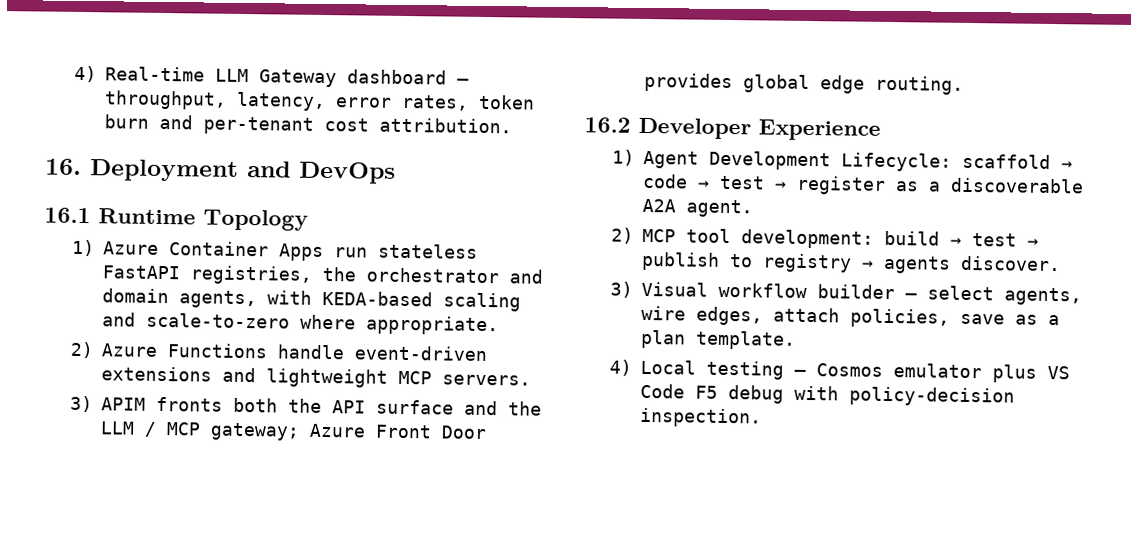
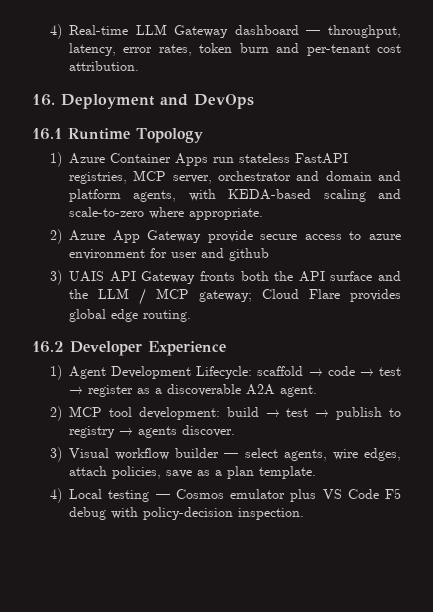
- 1) Azure Container Apps run stateless FastAPI registries, the orchestrator and domain agents, with KEDA-based scaling and scale-to-zero where appropriate.
+ 1) Azure Container Apps run stateless FastAPI registries, MCP server, orchestrator and domain and platform agents, with KEDA-based scaling and scale-to-zero where appropriate.
- 2) Azure Functions handle event-driven extensions and lightweight MCP servers.
- 3) APIM fronts both the API surface and the LLM / MCP gateway; Azure Front Door provides global edge routing.
+ 2) Azure App Gateway provide secure access to azure environment for user and github
+ 3) UAIS API Gateway fronts both the API surface and the LLM / MCP gateway; Cloud Flare provides global edge routing.

